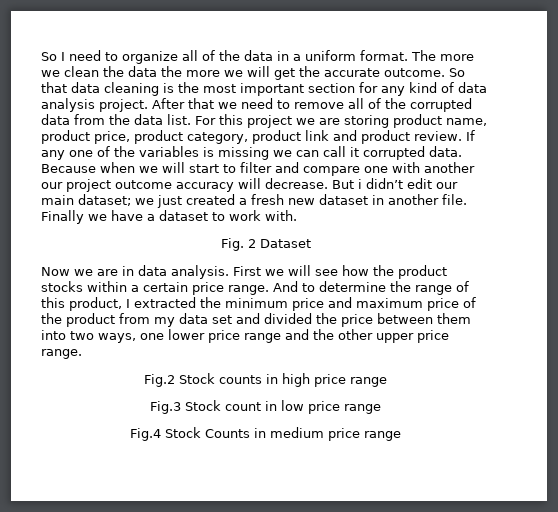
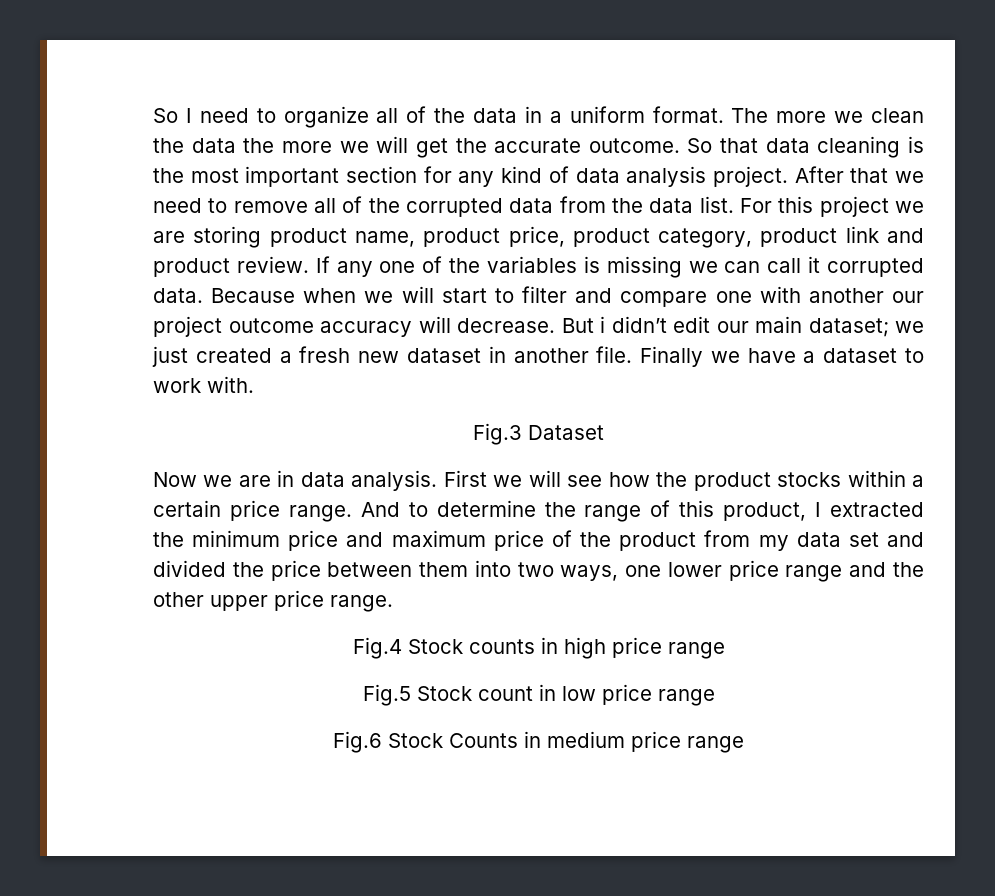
- Fig. 2 Dataset
+ Fig.3 Dataset
- Fig.2 Stock counts in high price range
+ Fig.4 Stock counts in high price range
- Fig.3 Stock count in low price range
+ Fig.5 Stock count in low price range
- Fig.4 Stock Counts in medium price range
+ Fig.6 Stock Counts in medium price range

